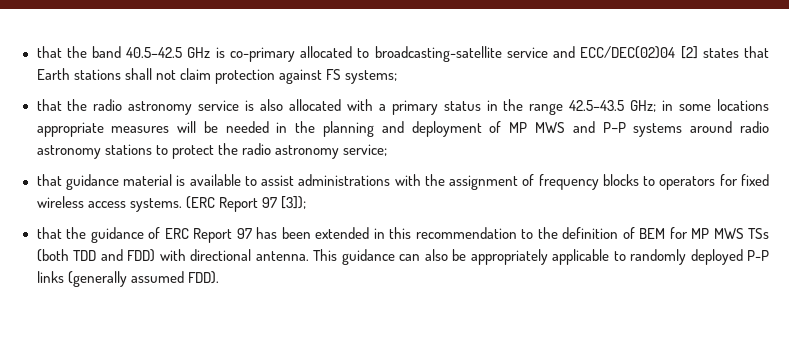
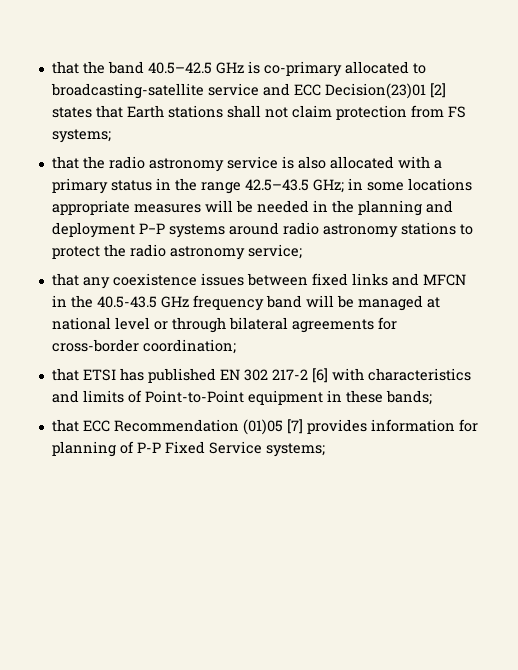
- that the band 40.5–42.5 GHz is co-primary allocated to broadcasting-satellite service and ECC/DEC(02)04 [2] states that Earth stations shall not claim protection against FS systems;
+ that the band 40.5–42.5 GHz is co-primary allocated to broadcasting-satellite service and ECC Decision(23)01 [2] states that Earth stations shall not claim protection from FS systems;
- that the radio astronomy service is also allocated with a primary status in the range 42.5–43.5 GHz; in some locations appropriate measures will be needed in the planning and deployment of MP MWS and P−P systems around radio astronomy stations to protect the radio astronomy service;
+ that the radio astronomy service is also allocated with a primary status in the range 42.5–43.5 GHz; in some locations appropriate measures will be needed in the planning and deployment P−P systems around radio astronomy stations to protect the radio astronomy service;
- that guidance material is available to assist administrations with the assignment of frequency blocks to operators for fixed wireless access systems. (ERC Report 97 [3]);
- that the guidance of ERC Report 97 has been extended in this recommendation to the definition of BEM for MP MWS TSs (both TDD and FDD) with directional antenna. This guidance can also be appropriately applicable to randomly deployed P-P links (generally assumed FDD).
+ that any coexistence issues between fixed links and MFCN in the 40.5-43.5 GHz frequency band will be managed at national level or through bilateral agreements for cross-border coordination;
+ that ETSI has published EN 302 217-2 [6] with characteristics and limits of Point-to-Point equipment in these bands;
+ that ECC Recommendation (01)05 [7] provides information for planning of P-P Fixed Service systems;

